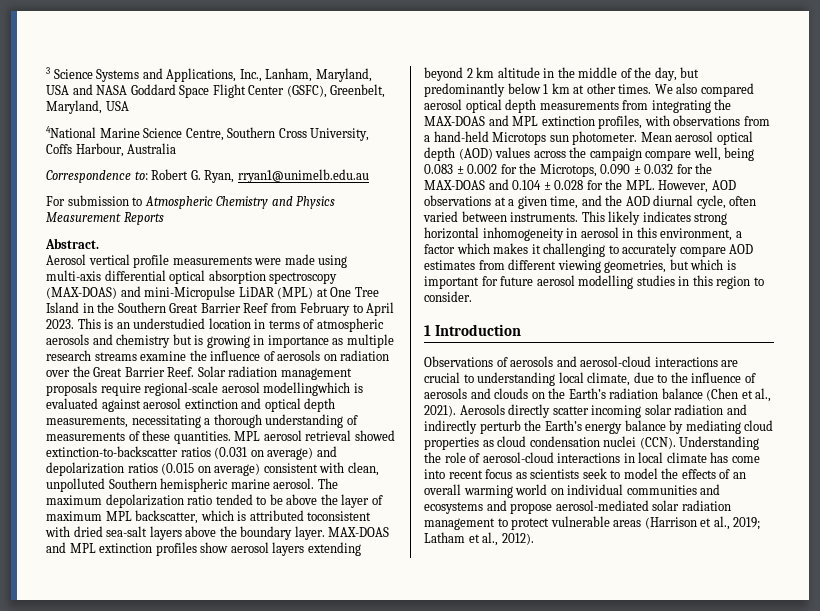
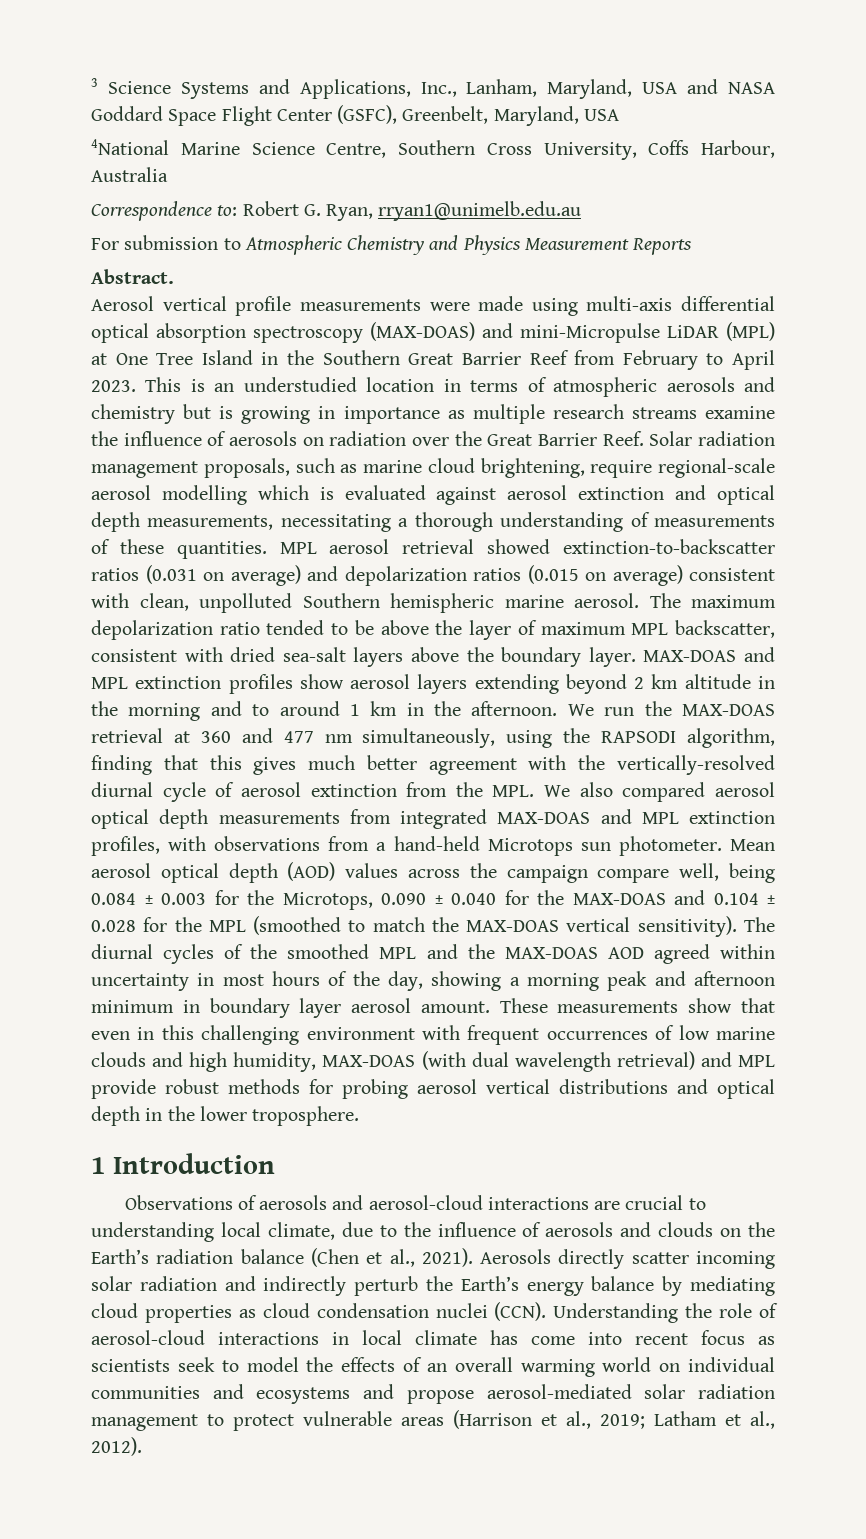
- Solar radiation management proposals require regional-scale aerosol modellingwhich is evaluated against aerosol extinction and optical depth measurements, necessitating a thorough understanding of measurements of these quantities.
+ Solar radiation management proposals, such as marine cloud brightening, require regional-scale aerosol modelling which is evaluated against aerosol extinction and optical depth measurements, necessitating a thorough understanding of measurements of these quantities.
- The maximum depolarization ratio tended to be above the layer of maximum MPL backscatter, which is attributed toconsistent with dried sea-salt layers above the boundary layer.
+ The maximum depolarization ratio tended to be above the layer of maximum MPL backscatter, consistent with dried sea-salt layers above the boundary layer.
- MAX-DOAS and MPL extinction profiles show aerosol layers extending beyond 2 km altitude in the middle of the day, but predominantly below 1 km at other times. We also compared aerosol optical depth measurements from integrating the MAX-DOAS and MPL extinction profiles, with observations from a hand-held Microtops sun photometer.
+ MAX-DOAS and MPL extinction profiles show aerosol layers extending beyond 2 km altitude in the morning and to around 1 km in the afternoon. We run the MAX-DOAS retrieval at 360 and 477 nm simultaneously, using the RAPSODI algorithm, finding that this gives much better agreement with the vertically-resolved diurnal cycle of aerosol extinction from the MPL. We also compared aerosol optical depth measurements from integrated MAX-DOAS and MPL extinction profiles, with observations from a hand-held Microtops sun photometer.
- Mean aerosol optical depth (AOD) values across the campaign compare well, being 0.083 ± 0.002 for the Microtops, 0.090 ± 0.032 for the MAX-DOAS and 0.104 ± 0.028 for the MPL. However, AOD observations at a given time, and the AOD diurnal cycle, often varied between instruments. This likely indicates strong horizontal inhomogeneity in aerosol in this environment, a factor which makes it challenging to accurately compare AOD estimates from different viewing geometries, but which is important for future aerosol modelling studies in this region to consider.
+ Mean aerosol optical depth (AOD) values across the campaign compare well, being 0.084 ± 0.003 for the Microtops, 0.090 ± 0.040 for the MAX-DOAS and 0.104 ± 0.028 for the MPL (smoothed to match the MAX-DOAS vertical sensitivity). The diurnal cycles of the smoothed MPL and the MAX-DOAS AOD agreed within uncertainty in most hours of the day, showing a morning peak and afternoon minimum in boundary layer aerosol amount. These measurements show that even in this challenging environment with frequent occurrences of low marine clouds and high humidity, MAX-DOAS (with dual wavelength retrieval) and MPL provide robust methods for probing aerosol vertical distributions and optical depth in the lower troposphere.

